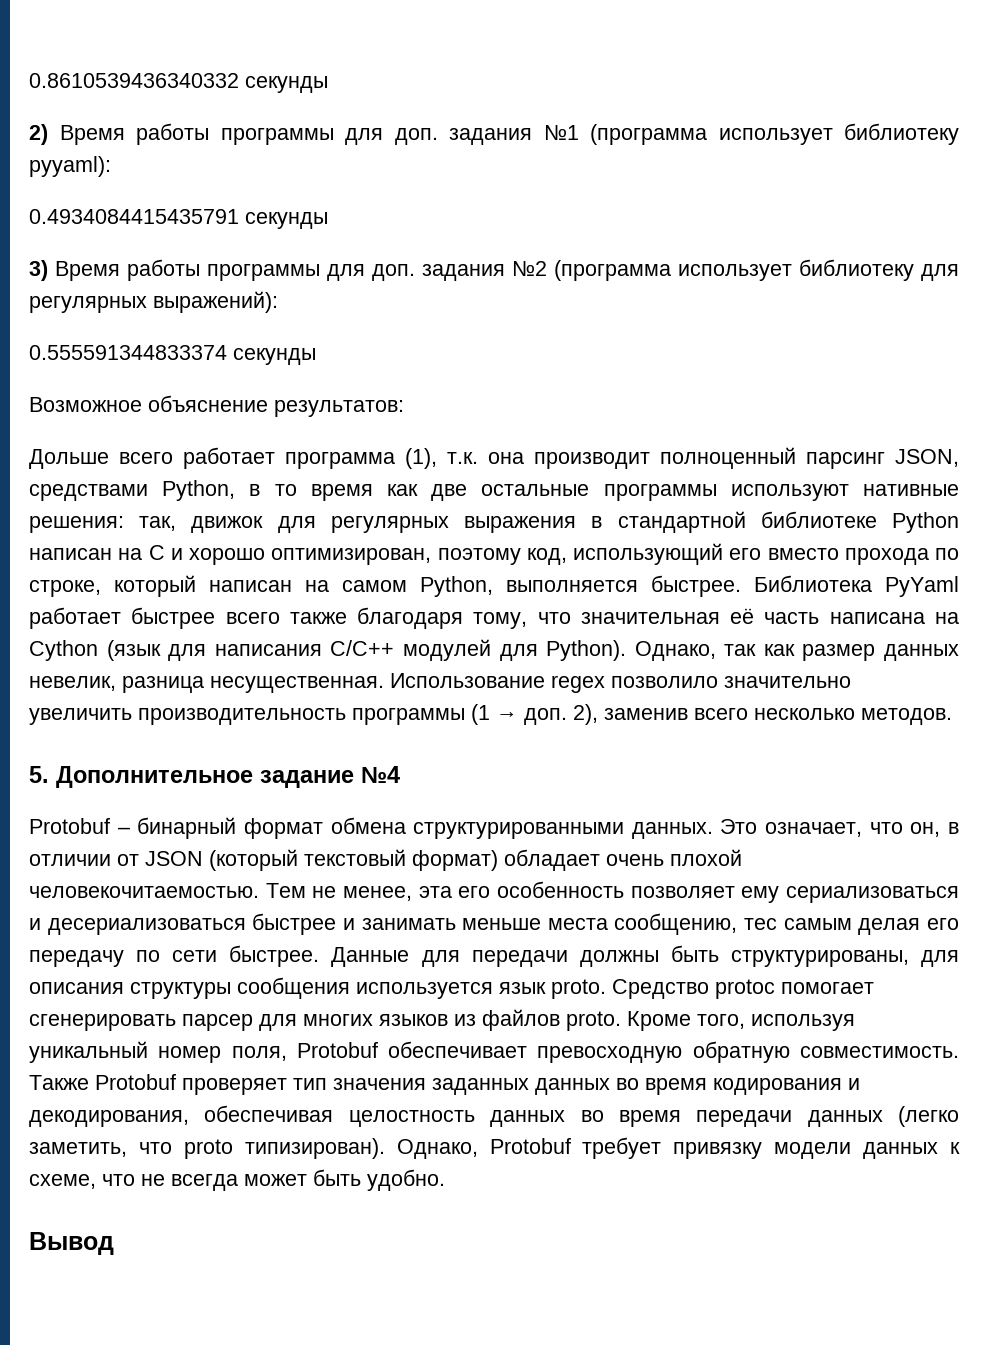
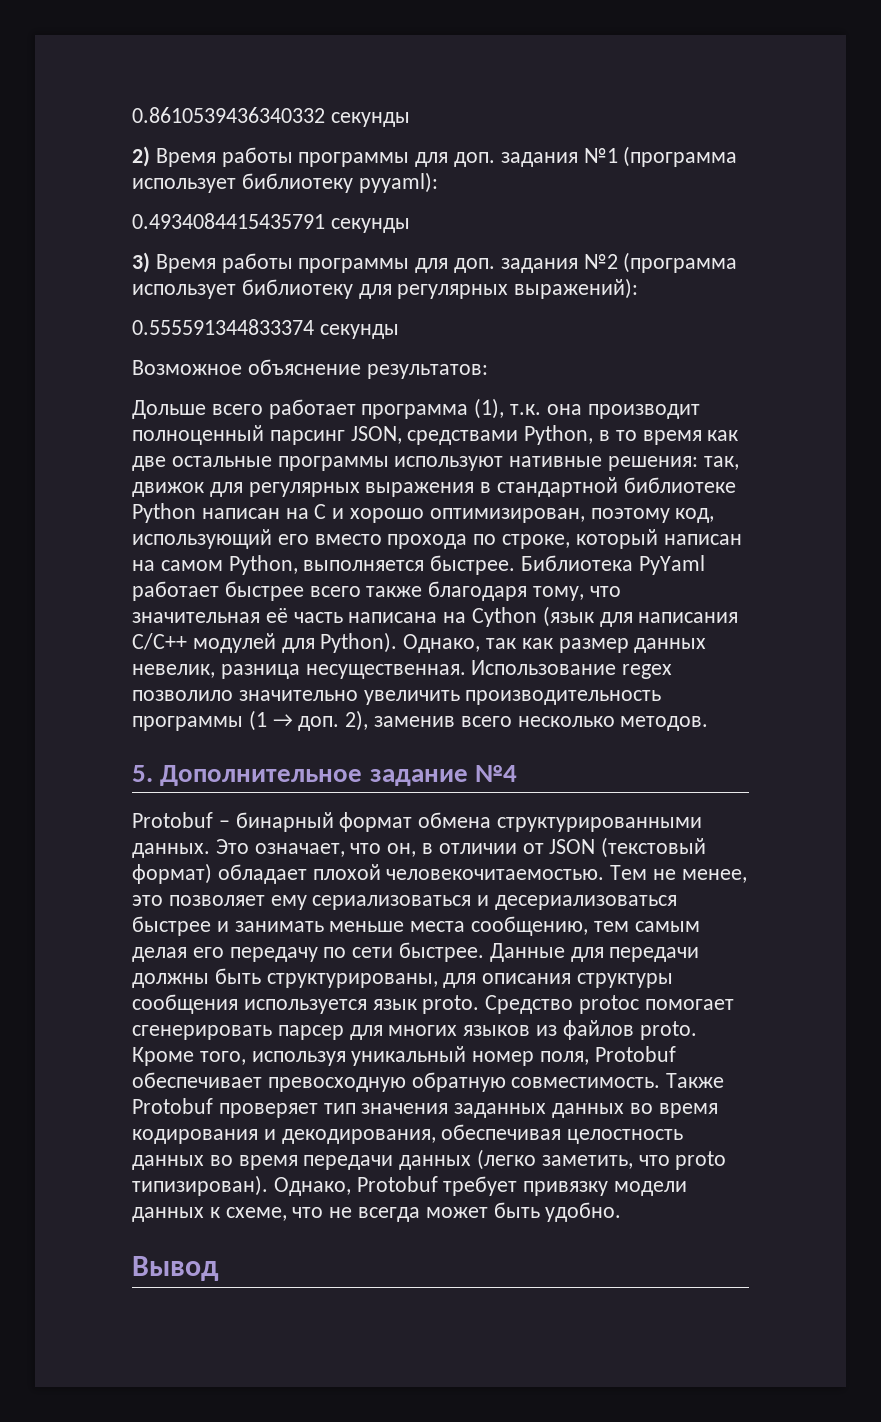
- Это означает, что он, в отличии от JSON (который текстовый формат) обладает очень плохой человекочитаемостью.
+ Это означает, что он, в отличии от JSON (текстовый формат) обладает плохой человекочитаемостью.
- Тем не менее, эта его особенность позволяет ему сериализоваться и десериализоваться быстрее и занимать меньше места сообщению, тес самым делая его передачу по сети быстрее.
+ Тем не менее, это позволяет ему сериализоваться и десериализоваться быстрее и занимать меньше места сообщению, тем самым делая его передачу по сети быстрее.

